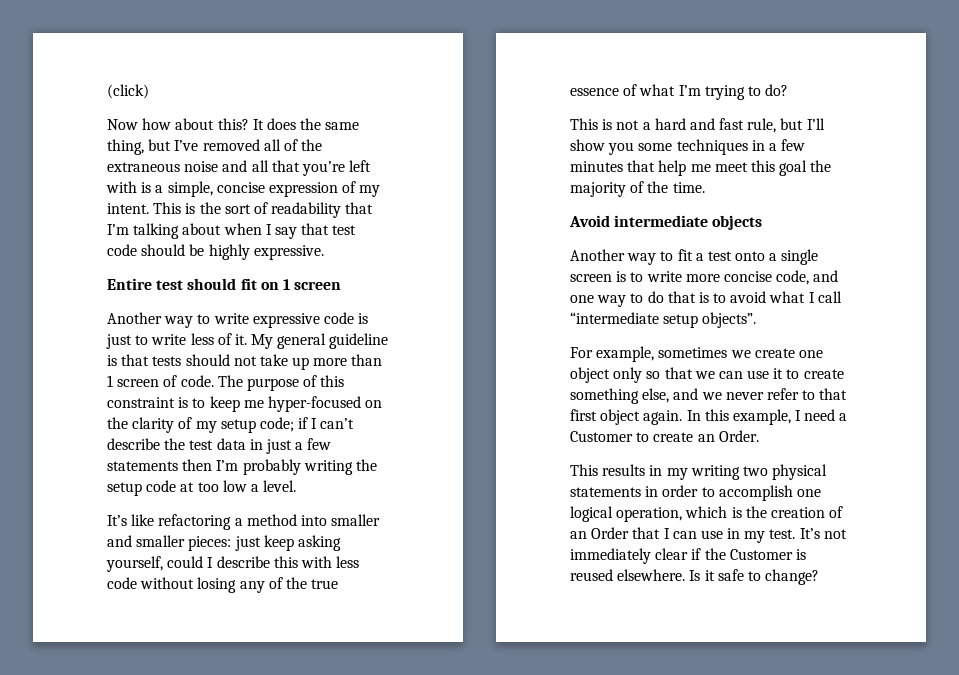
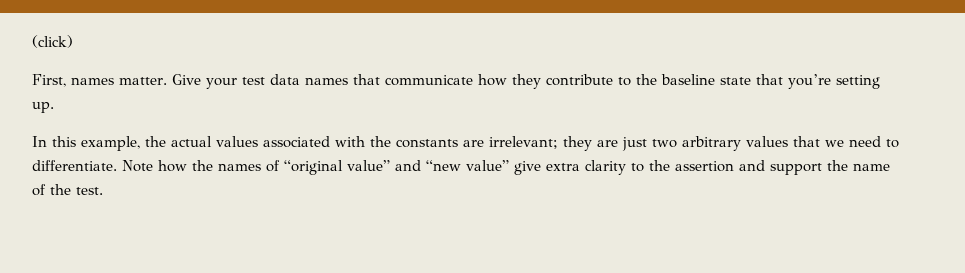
- Now how about this? It does the same thing, but I’ve removed all of the extraneous noise and all that you’re left with is a simple, concise expression of my intent. This is the sort of readability that I’m talking about when I say that test code should be highly expressive.
- Entire test should fit on 1 screen
- Another way to write expressive code is just to write less of it. My general guideline is that tests should not take up more than 1 screen of code. The purpose of this constraint is to keep me hyper-focused on the clarity of my setup code; if I can’t describe the test data in just a few statements then I’m probably writing the setup code at too low a level.
- It’s like refactoring a method into smaller and smaller pieces: just keep asking yourself, could I describe this with less code without losing any of the true essence of what I’m trying to do?
- This is not a hard and fast rule, but I’ll show you some techniques in a few minutes that help me meet this goal the majority of the time.
- Avoid intermediate objects
- Another way to fit a test onto a single screen is to write more concise code, and one way to do that is to avoid what I call “intermediate setup objects”.
- For example, sometimes we create one object only so that we can use it to create something else, and we never refer to that first object again. In this example, I need a Customer to create an Order.
- This results in my writing two physical statements in order to accomplish one logical operation, which is the creation of an Order that I can use in my test. It’s not immediately clear if the Customer is reused elsewhere. Is it safe to change?
+ First, names matter. Give your test data names that communicate how they contribute to the baseline state that you’re setting up.
+ In this example, the actual values associated with the constants are irrelevant; they are just two arbitrary values that we need to differentiate. Note how the names of “original value” and “new value” give extra clarity to the assertion and support the name of the test.

